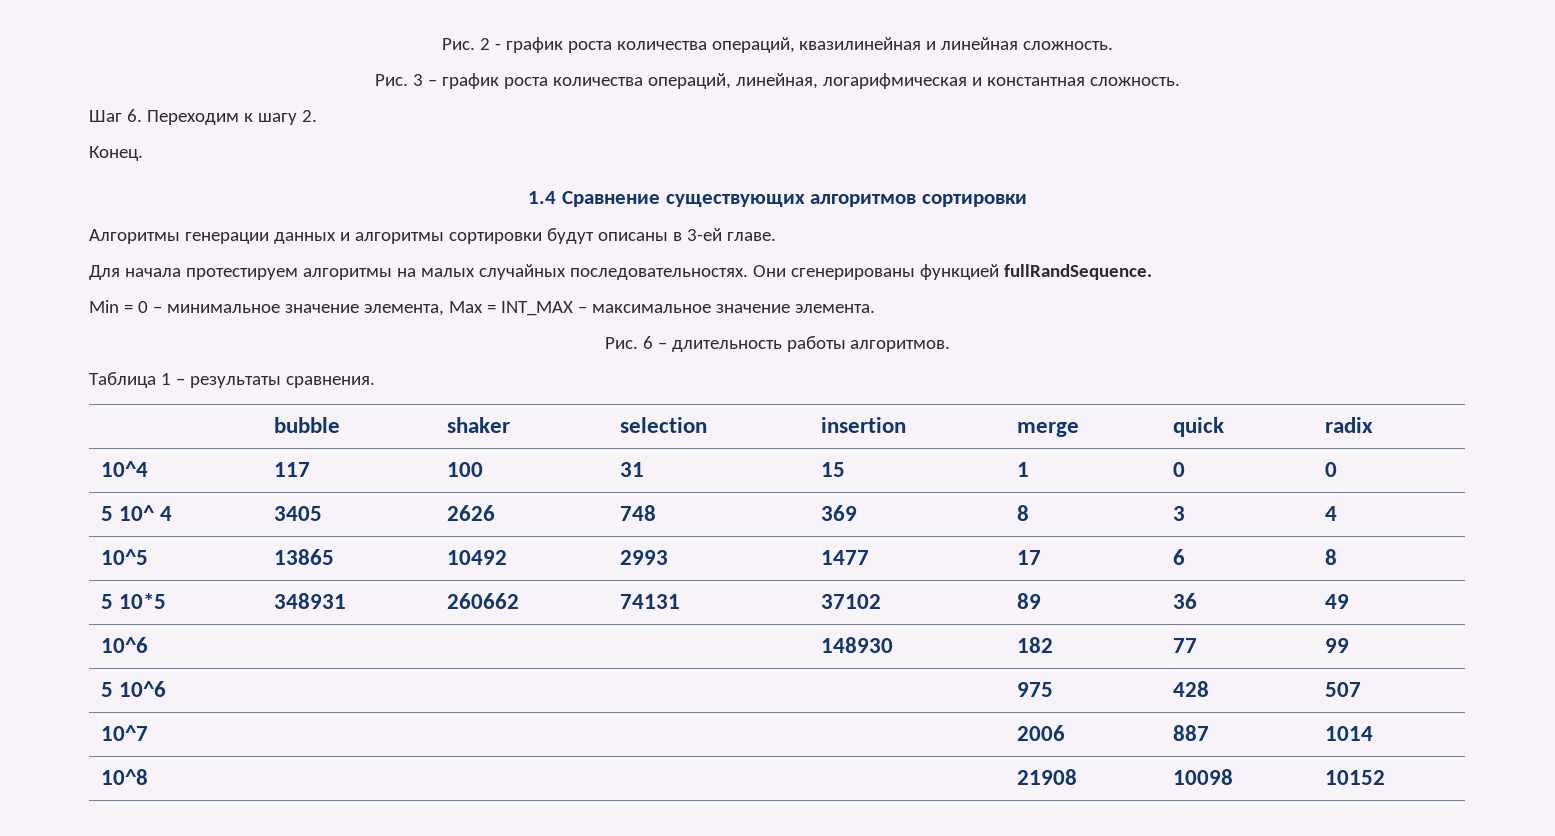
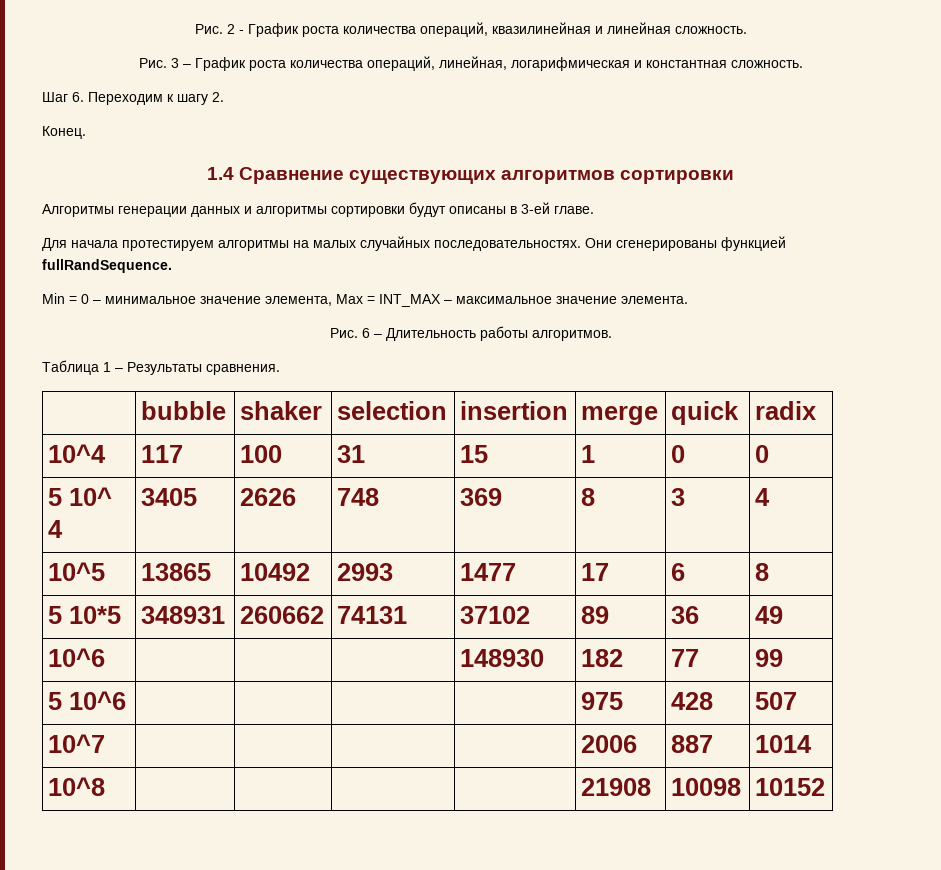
- Рис. 2 - график роста количества операций, квазилинейная и линейная сложность.
+ Рис. 2 - График роста количества операций, квазилинейная и линейная сложность.
- Рис. 3 – график роста количества операций, линейная, логарифмическая и константная сложность.
+ Рис. 3 – График роста количества операций, линейная, логарифмическая и константная сложность.
- Рис. 6 – длительность работы алгоритмов.
+ Рис. 6 – Длительность работы алгоритмов.
- Таблица 1 – результаты сравнения.
+ Таблица 1 – Результаты сравнения.

